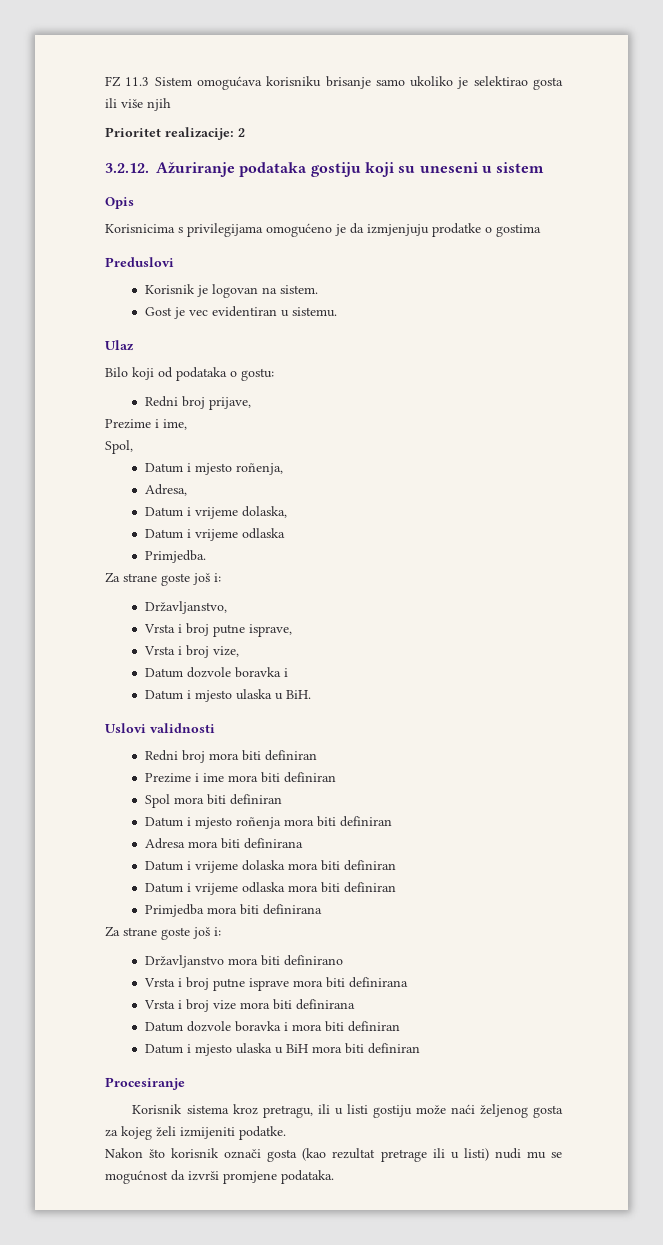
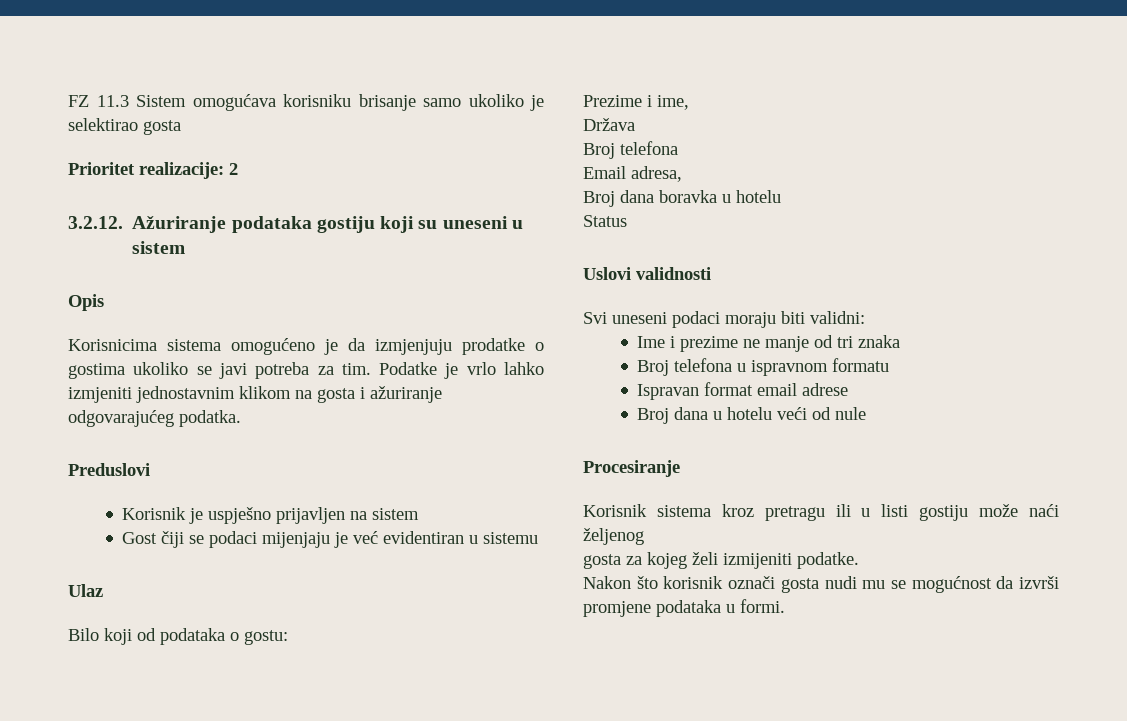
- FZ 11.3 Sistem omogućava korisniku brisanje samo ukoliko je selektirao gosta ili više njih
+ FZ 11.3 Sistem omogućava korisniku brisanje samo ukoliko je selektirao gosta
- Korisnicima s privilegijama omogućeno je da izmjenjuju prodatke o gostima
+ Korisnicima sistema omogućeno je da izmjenjuju prodatke o gostima ukoliko se javi potreba za tim. Podatke je vrlo lahko izmjeniti jednostavnim klikom na gosta i ažuriranje odgovarajućeg podatka.
  Preduslovi
- Korisnik je logovan na sistem.
- Gost je vec evidentiran u sistemu.
+ Korisnik je uspješno prijavljen na sistem
+ Gost čiji se podaci mijenjaju je već evidentiran u sistemu
- Redni broj prijave,
- Spol,
- Datum i mjesto roñenja,
- Adresa,
- Datum i vrijeme dolaska,
- Datum i vrijeme odlaska
- Primjedba.
- Za strane goste još i:
- Državljanstvo,
- Vrsta i broj putne isprave,
- Vrsta i broj vize,
- Datum dozvole boravka i
- Datum i mjesto ulaska u BiH.
+ Država
+ Broj telefona
+ Email adresa,
+ Broj dana boravka u hotelu
+ Status
  Uslovi validnosti
- Redni broj mora biti definiran
- Prezime i ime mora biti definiran
- Spol mora biti definiran
- Datum i mjesto roñenja mora biti definiran
- Adresa mora biti definirana
- Datum i vrijeme dolaska mora biti definiran
- Datum i vrijeme odlaska mora biti definiran
- Primjedba mora biti definirana
- Za strane goste još i:
- Državljanstvo mora biti definirano
- Vrsta i broj putne isprave mora biti definirana
- Vrsta i broj vize mora biti definirana
- Datum dozvole boravka i mora biti definiran
- Datum i mjesto ulaska u BiH mora biti definiran
+ Svi uneseni podaci moraju biti validni:
+ Ime i prezime ne manje od tri znaka
+ Broj telefona u ispravnom formatu
+ Ispravan format email adrese
+ Broj dana u hotelu veći od nule
- Korisnik sistema kroz pretragu, ili u listi gostiju može naći željenog gosta za kojeg želi izmijeniti podatke.
+ Korisnik sistema kroz pretragu ili u listi gostiju može naći željenog
+ gosta za kojeg želi izmijeniti podatke.
- Nakon što korisnik označi gosta (kao rezultat pretrage ili u listi) nudi mu se mogućnost da izvrši promjene podataka.
+ Nakon što korisnik označi gosta nudi mu se mogućnost da izvrši promjene podataka u formi.

